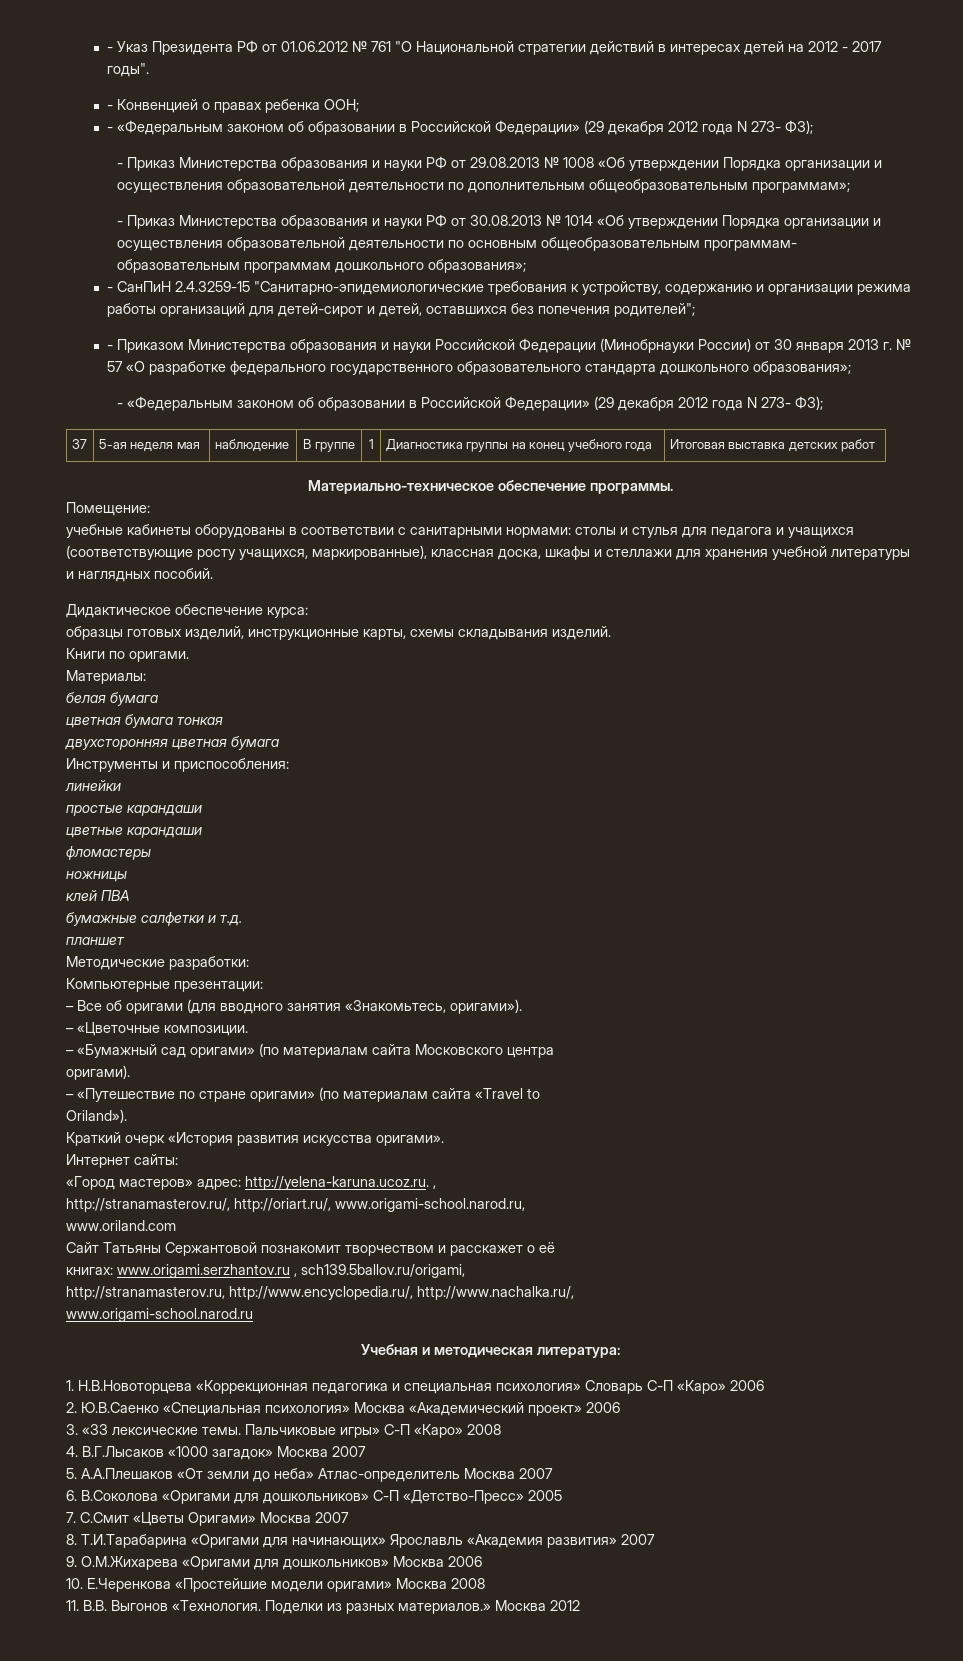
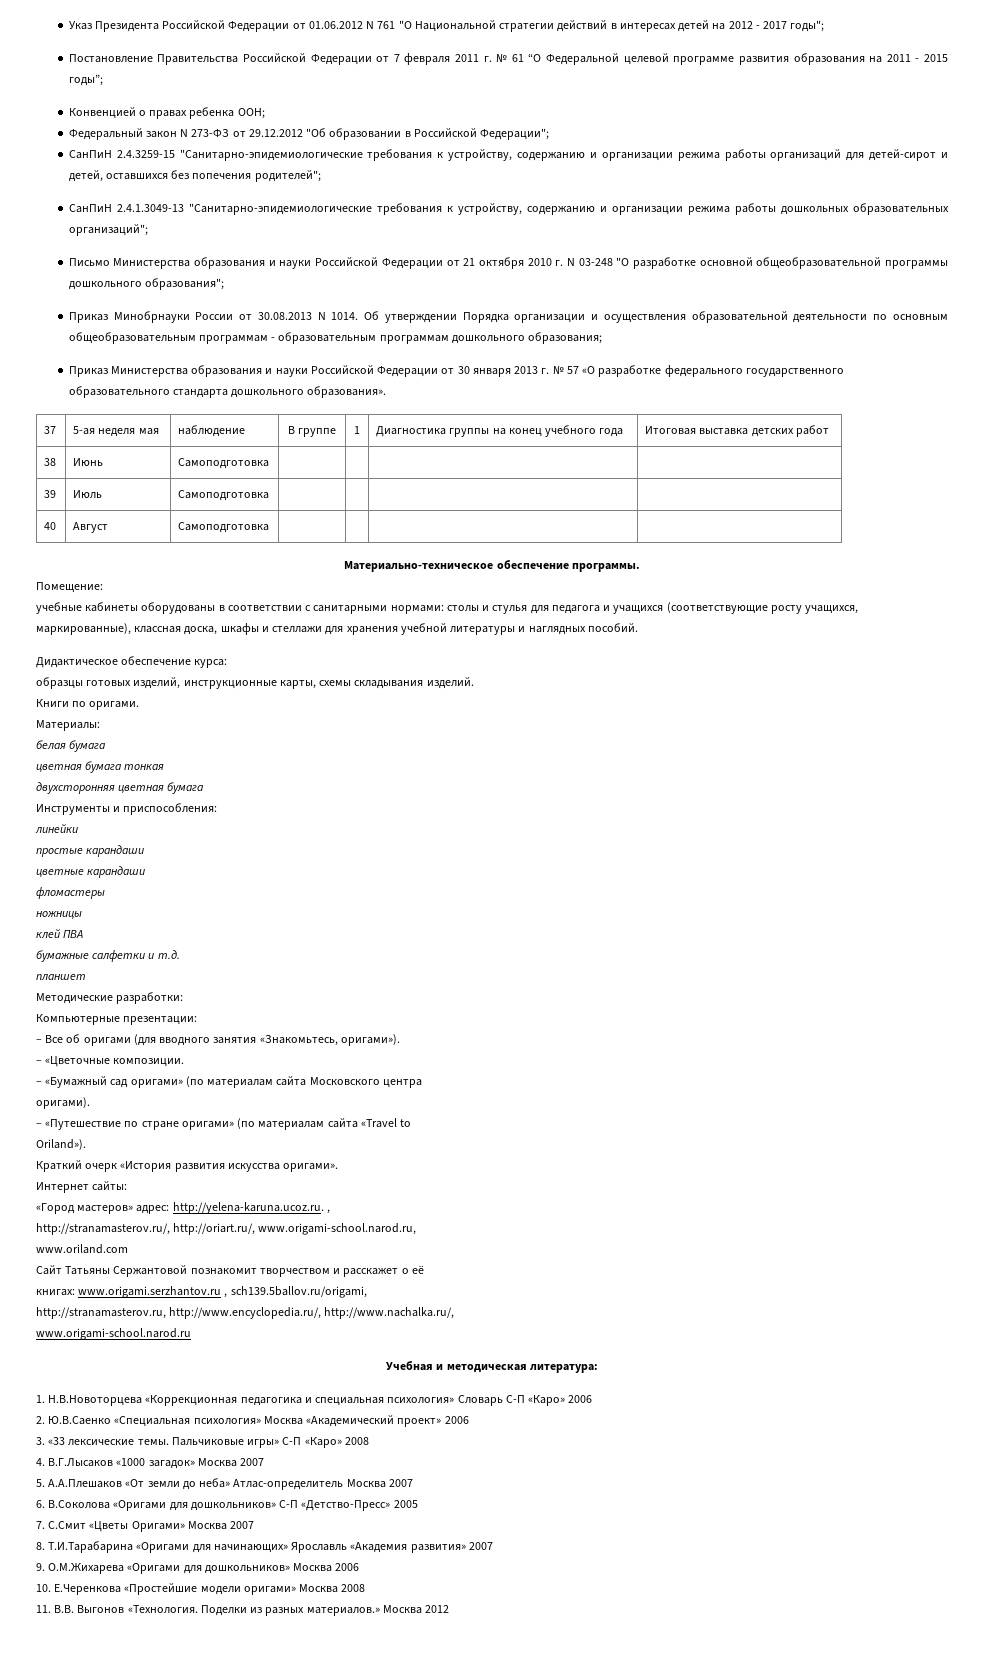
- - Указ Президента РФ от 01.06.2012 № 761 "О Национальной стратегии действий в интересах детей на 2012 - 2017 годы".
- - Конвенцией о правах ребенка ООН;
- - «Федеральным законом об образовании в Российской Федерации» (29 декабря 2012 года N 273- ФЗ);
- - Приказ Министерства образования и науки РФ от 29.08.2013 № 1008 «Об утверждении Порядка организации и осуществления образовательной деятельности по дополнительным общеобразовательным программам»;
- - Приказ Министерства образования и науки РФ от 30.08.2013 № 1014 «Об утверждении Порядка организации и осуществления образовательной деятельности по основным общеобразовательным программам- образовательным программам дошкольного образования»;
- - СанПиН 2.4.3259-15 "Санитарно-эпидемиологические требования к устройству, содержанию и организации режима работы организаций для детей-сирот и детей, оставшихся без попечения родителей";
+ Указ Президента Российской Федерации от 01.06.2012 N 761 "О Национальной стратегии действий в интересах детей на 2012 - 2017 годы";
+ Постановление Правительства Российской Федерации от 7 февраля 2011 г. № 61 “О Федеральной целевой программе развития образования на 2011 - 2015 годы”;
+ Конвенцией о правах ребенка ООН;
+ Федеральный закон N 273-ФЗ от 29.12.2012 "Об образовании в Российской Федерации";
+ СанПиН 2.4.3259-15 "Санитарно-эпидемиологические требования к устройству, содержанию и организации режима работы организаций для детей-сирот и детей, оставшихся без попечения родителей";
- - Приказом Министерства образования и науки Российской Федерации (Минобрнауки России) от 30 января 2013 г. № 57 «О разработке федерального государственного образовательного стандарта дошкольного образования»;
- - «Федеральным законом об образовании в Российской Федерации» (29 декабря 2012 года N 273- ФЗ);
+ СанПиН 2.4.1.3049-13 "Санитарно-эпидемиологические требования к устройству, содержанию и организации режима работы дошкольных образовательных организаций";
+ Письмо Министерства образования и науки Российской Федерации от 21 октября 2010 г. N 03-248 "О разработке основной общеобразовательной программы дошкольного образования";
+ Приказ Минобрнауки России от 30.08.2013 N 1014. Об утверждении Порядка организации и осуществления образовательной деятельности по основным общеобразовательным программам - образовательным программам дошкольного образования;
+ Приказ Министерства образования и науки Российской Федерации от 30 января 2013 г. № 57 «О разработке федерального государственного образовательного стандарта дошкольного образования».
+ 38 | Июнь | Самоподготовка | | | |
+ 39 | Июль | Самоподготовка | | | |
+ 40 | Август | Самоподготовка | | | |

